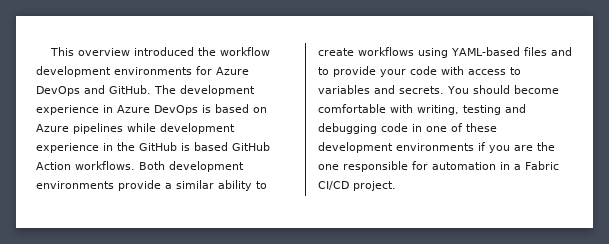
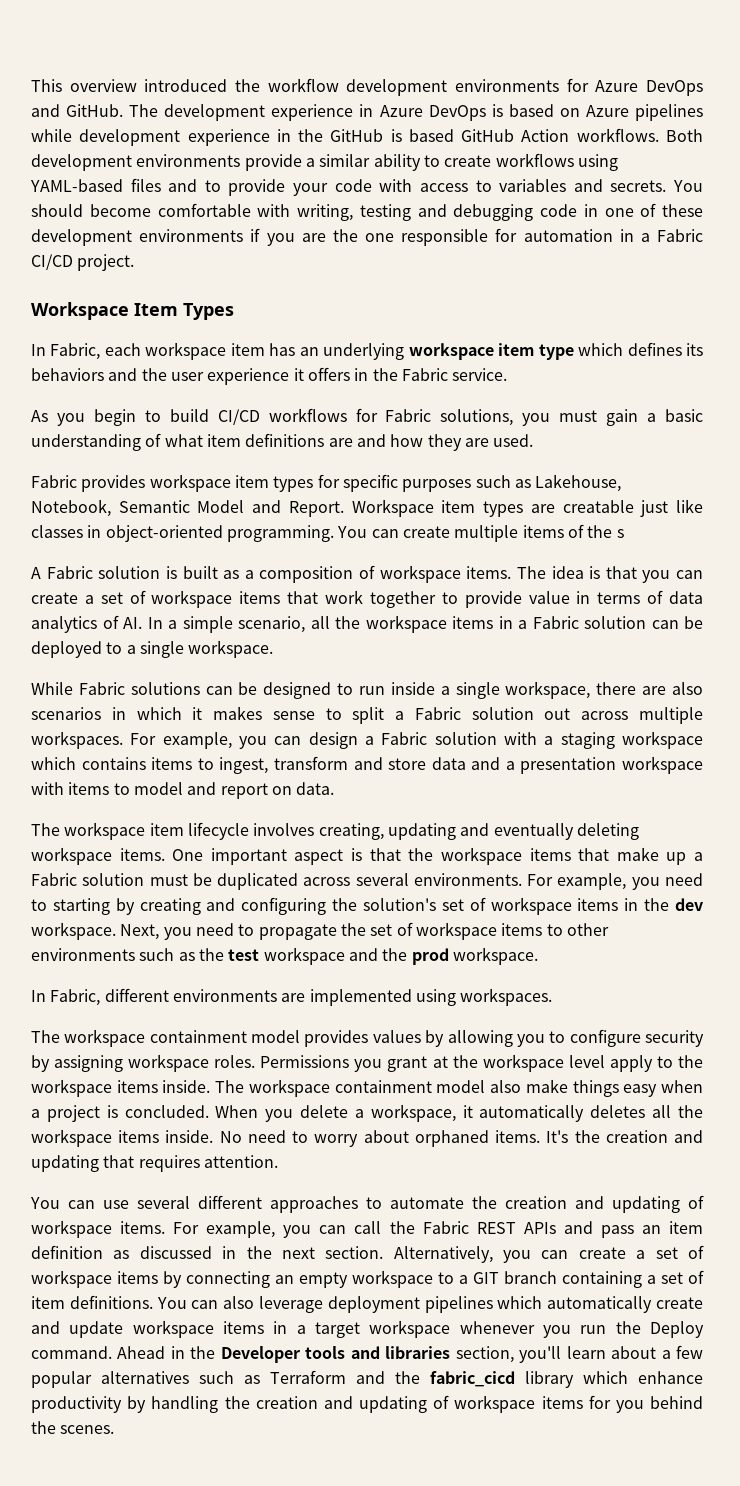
+ Workspace Item Types
+ In Fabric, each workspace item has an underlying workspace item type which defines its behaviors and the user experience it offers in the Fabric service.
+ As you begin to build CI/CD workflows for Fabric solutions, you must gain a basic understanding of what item definitions are and how they are used.
+ Fabric provides workspace item types for specific purposes such as Lakehouse, Notebook, Semantic Model and Report. Workspace item types are creatable just like classes in object-oriented programming. You can create multiple items of the s
+ A Fabric solution is built as a composition of workspace items. The idea is that you can create a set of workspace items that work together to provide value in terms of data analytics of AI. In a simple scenario, all the workspace items in a Fabric solution can be deployed to a single workspace.
+ While Fabric solutions can be designed to run inside a single workspace, there are also scenarios in which it makes sense to split a Fabric solution out across multiple workspaces. For example, you can design a Fabric solution with a staging workspace which contains items to ingest, transform and store data and a presentation workspace with items to model and report on data.
+ The workspace item lifecycle involves creating, updating and eventually deleting workspace items. One important aspect is that the workspace items that make up a Fabric solution must be duplicated across several environments. For example, you need to starting by creating and configuring the solution's set of workspace items in the dev workspace. Next, you need to propagate the set of workspace items to other environments such as the test workspace and the prod workspace.
+ In Fabric, different environments are implemented using workspaces.
+ The workspace containment model provides values by allowing you to configure security by assigning workspace roles. Permissions you grant at the workspace level apply to the workspace items inside. The workspace containment model also make things easy when a project is concluded. When you delete a workspace, it automatically deletes all the workspace items inside. No need to worry about orphaned items. It's the creation and updating that requires attention.
+ You can use several different approaches to automate the creation and updating of workspace items. For example, you can call the Fabric REST APIs and pass an item definition as discussed in the next section. Alternatively, you can create a set of workspace items by connecting an empty workspace to a GIT branch containing a set of item definitions. You can also leverage deployment pipelines which automatically create and update workspace items in a target workspace whenever you run the Deploy command. Ahead in the Developer tools and libraries section, you'll learn about a few popular alternatives such as Terraform and the fabric_cicd library which enhance productivity by handling the creation and updating of workspace items for you behind the scenes.

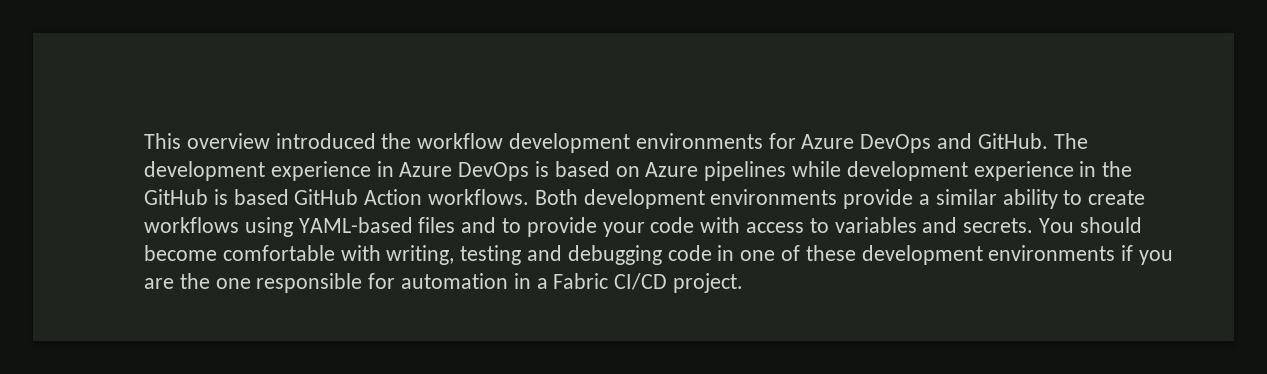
- Workspace Item Types
- In Fabric, each workspace item has an underlying workspace item type which defines its behaviors and the user experience it offers in the Fabric service.
- As you begin to build CI/CD workflows for Fabric solutions, you must gain a basic understanding of what item definitions are and how they are used.
- Fabric provides workspace item types for specific purposes such as Lakehouse, Notebook, Semantic Model and Report. Workspace item types are creatable just like classes in object-oriented programming. You can create multiple items of the s
- A Fabric solution is built as a composition of workspace items. The idea is that you can create a set of workspace items that work together to provide value in terms of data analytics of AI. In a simple scenario, all the workspace items in a Fabric solution can be deployed to a single workspace.
- While Fabric solutions can be designed to run inside a single workspace, there are also scenarios in which it makes sense to split a Fabric solution out across multiple workspaces. For example, you can design a Fabric solution with a staging workspace which contains items to ingest, transform and store data and a presentation workspace with items to model and report on data.
- The workspace item lifecycle involves creating, updating and eventually deleting workspace items. One important aspect is that the workspace items that make up a Fabric solution must be duplicated across several environments. For example, you need to starting by creating and configuring the solution's set of workspace items in the dev workspace. Next, you need to propagate the set of workspace items to other environments such as the test workspace and the prod workspace.
- In Fabric, different environments are implemented using workspaces.
- The workspace containment model provides values by allowing you to configure security by assigning workspace roles. Permissions you grant at the workspace level apply to the workspace items inside. The workspace containment model also make things easy when a project is concluded. When you delete a workspace, it automatically deletes all the workspace items inside. No need to worry about orphaned items. It's the creation and updating that requires attention.
- You can use several different approaches to automate the creation and updating of workspace items. For example, you can call the Fabric REST APIs and pass an item definition as discussed in the next section. Alternatively, you can create a set of workspace items by connecting an empty workspace to a GIT branch containing a set of item definitions. You can also leverage deployment pipelines which automatically create and update workspace items in a target workspace whenever you run the Deploy command. Ahead in the Developer tools and libraries section, you'll learn about a few popular alternatives such as Terraform and the fabric_cicd library which enhance productivity by handling the creation and updating of workspace items for you behind the scenes.

